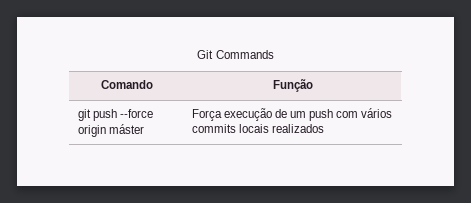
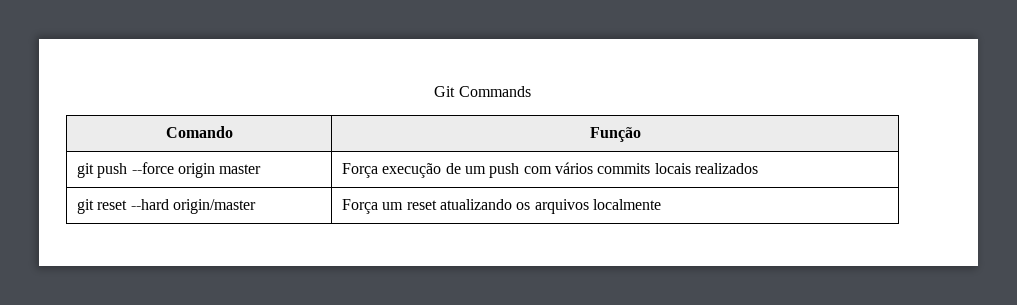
- git push --force origin máster | Força execução de um push com vários commits locais realizados
+ git push --force origin master | Força execução de um push com vários commits locais realizados
+ git reset --hard origin/master | Força um reset atualizando os arquivos localmente

